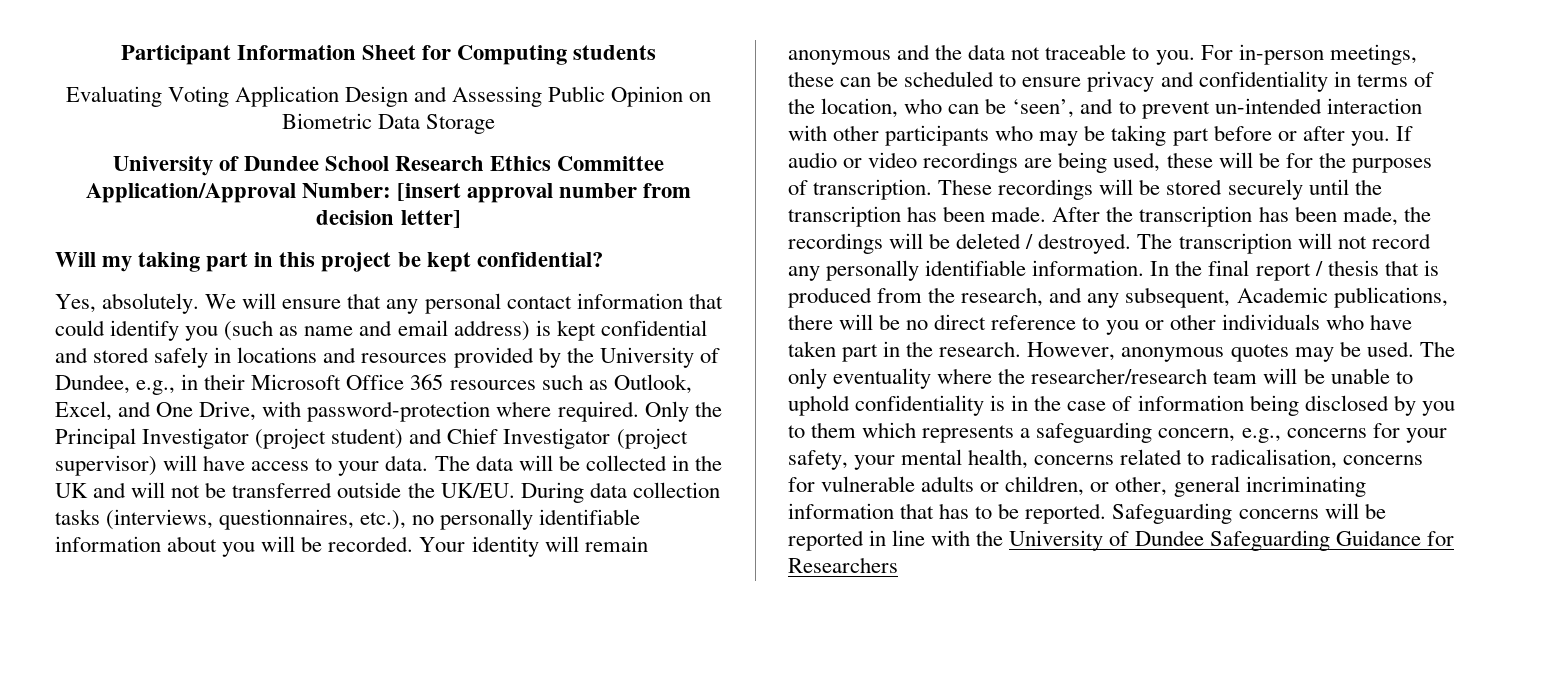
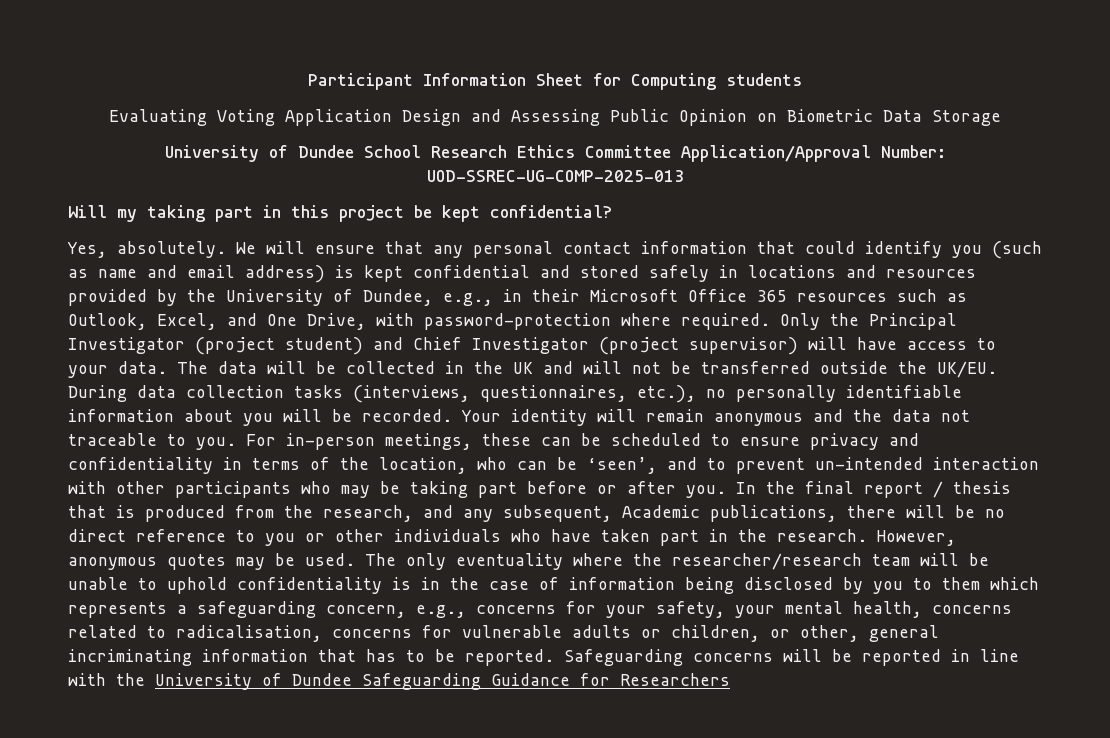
- University of Dundee School Research Ethics Committee Application/Approval Number: [insert approval number from decision letter]
+ University of Dundee School Research Ethics Committee Application/Approval Number: UOD-SSREC-UG-COMP-2025-013
- If audio or video recordings are being used, these will be for the purposes of transcription. These recordings will be stored securely until the transcription has been made. After the transcription has been made, the recordings will be deleted / destroyed. The transcription will not record any personally identifiable information.

